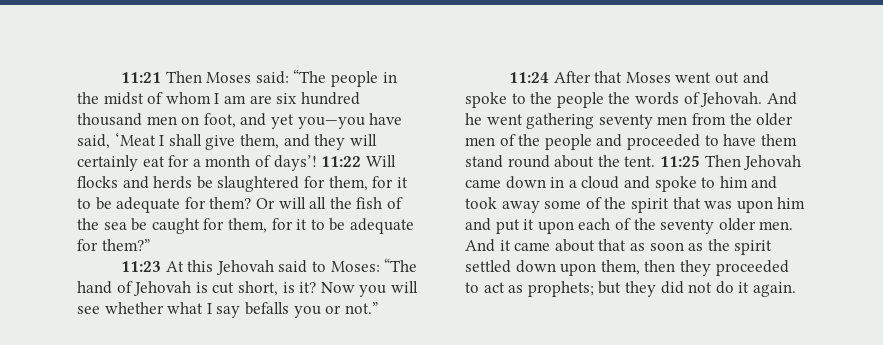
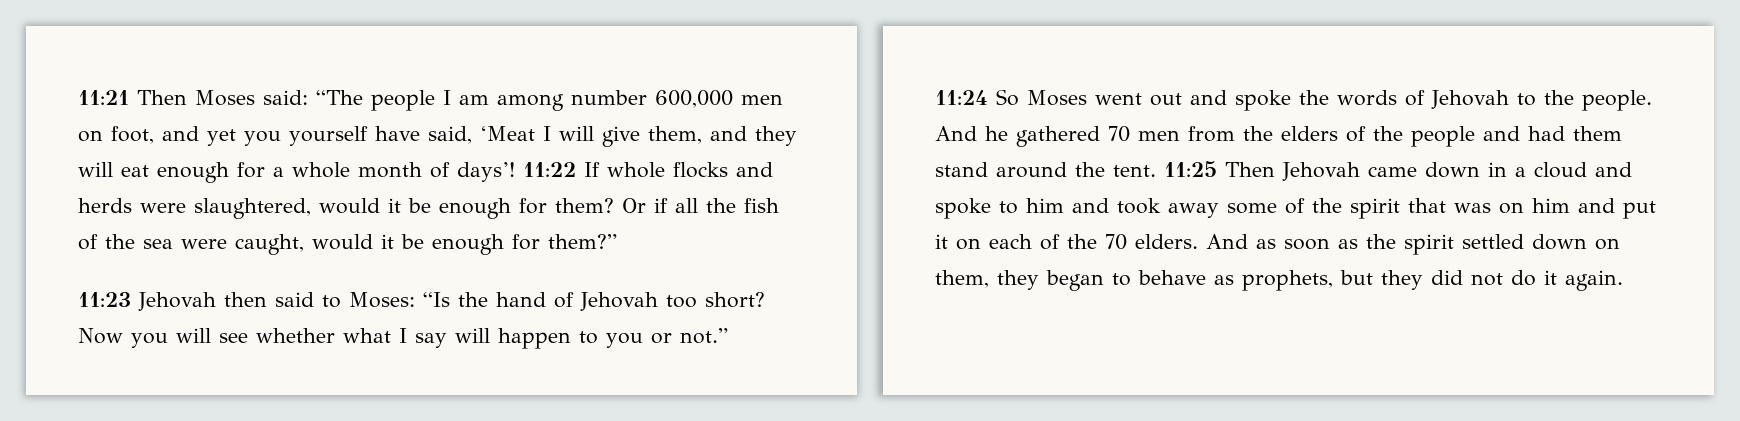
- 11:21 Then Moses said: “The people in the midst of whom I am are six hundred thousand men on foot, and yet you—you have said, ‘Meat I shall give them, and they will certainly eat for a month of days’!
+ 11:21 Then Moses said: “The people I am among number 600,000 men on foot, and yet you yourself have said, ‘Meat I will give them, and they will eat enough for a whole month of days’!
- 11:22 Will flocks and herds be slaughtered for them, for it to be adequate for them?
+ 11:22 If whole flocks and herds were slaughtered, would it be enough for them?
- Or will all the fish of the sea be caught for them, for it to be adequate for them?”
+ Or if all the fish of the sea were caught, would it be enough for them?”
- 11:23 At this Jehovah said to Moses: “The hand of Jehovah is cut short, is it?
+ 11:23 Jehovah then said to Moses: “Is the hand of Jehovah too short?
- Now you will see whether what I say befalls you or not.”
+ Now you will see whether what I say will happen to you or not.”
- 11:24 After that Moses went out and spoke to the people the words of Jehovah. And he went gathering seventy men from the older men of the people and proceeded to have them stand round about the tent.
+ 11:24 So Moses went out and spoke the words of Jehovah to the people. And he gathered 70 men from the elders of the people and had them stand around the tent.
- 11:25 Then Jehovah came down in a cloud and spoke to him and took away some of the spirit that was upon him and put it upon each of the seventy older men. And it came about that as soon as the spirit settled down upon them, then they proceeded to act as prophets; but they did not do it again.
+ 11:25 Then Jehovah came down in a cloud and spoke to him and took away some of the spirit that was on him and put it on each of the 70 elders. And as soon as the spirit settled down on them, they began to behave as prophets, but they did not do it again.

